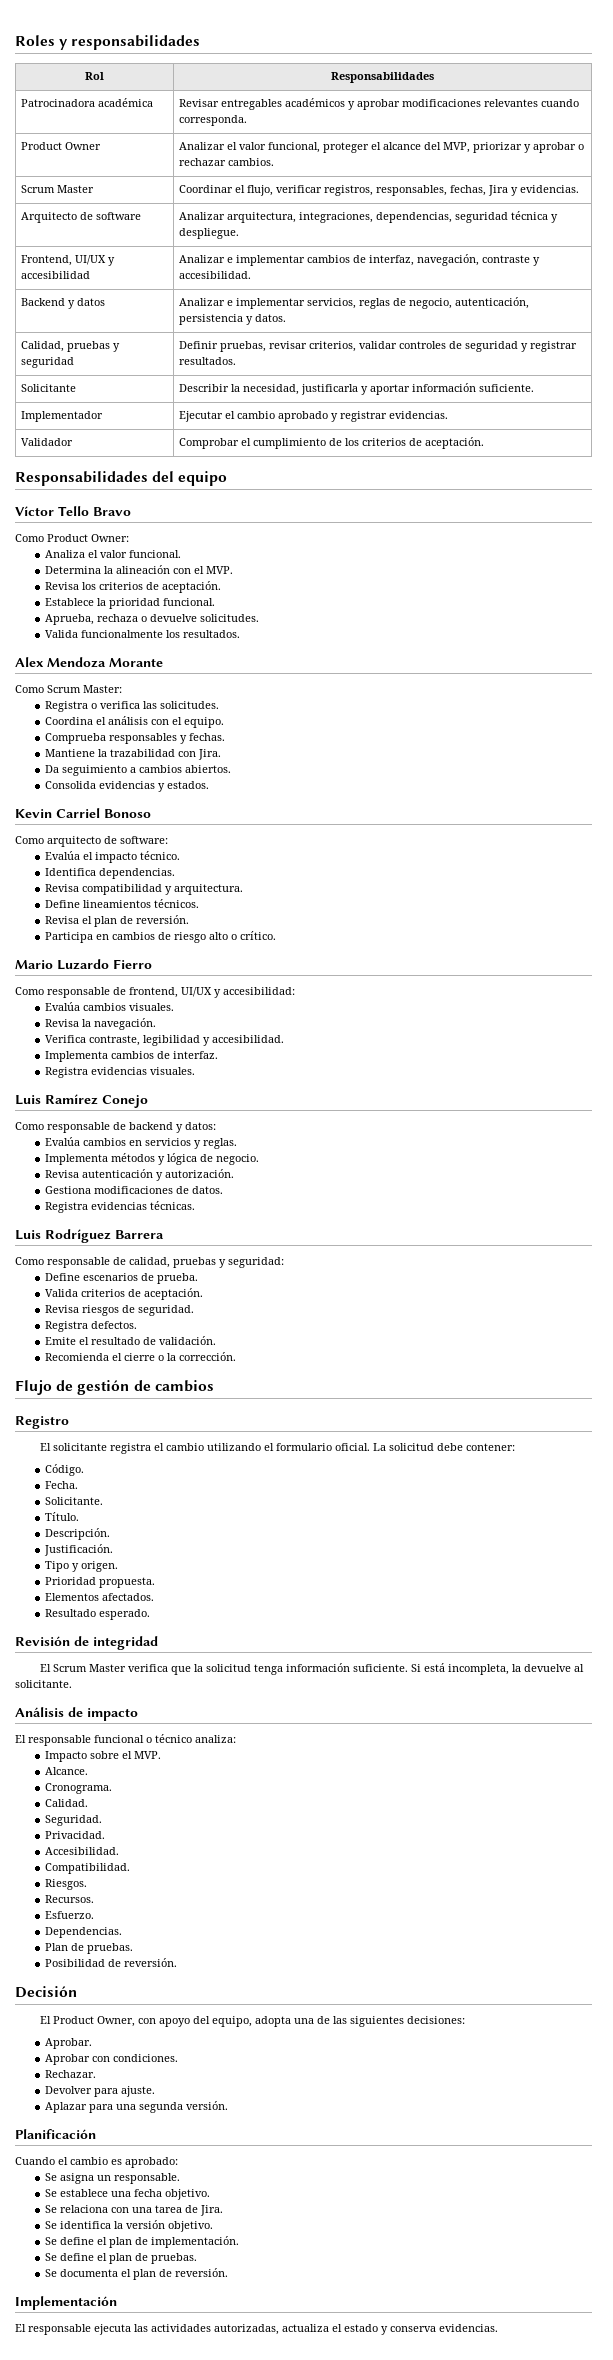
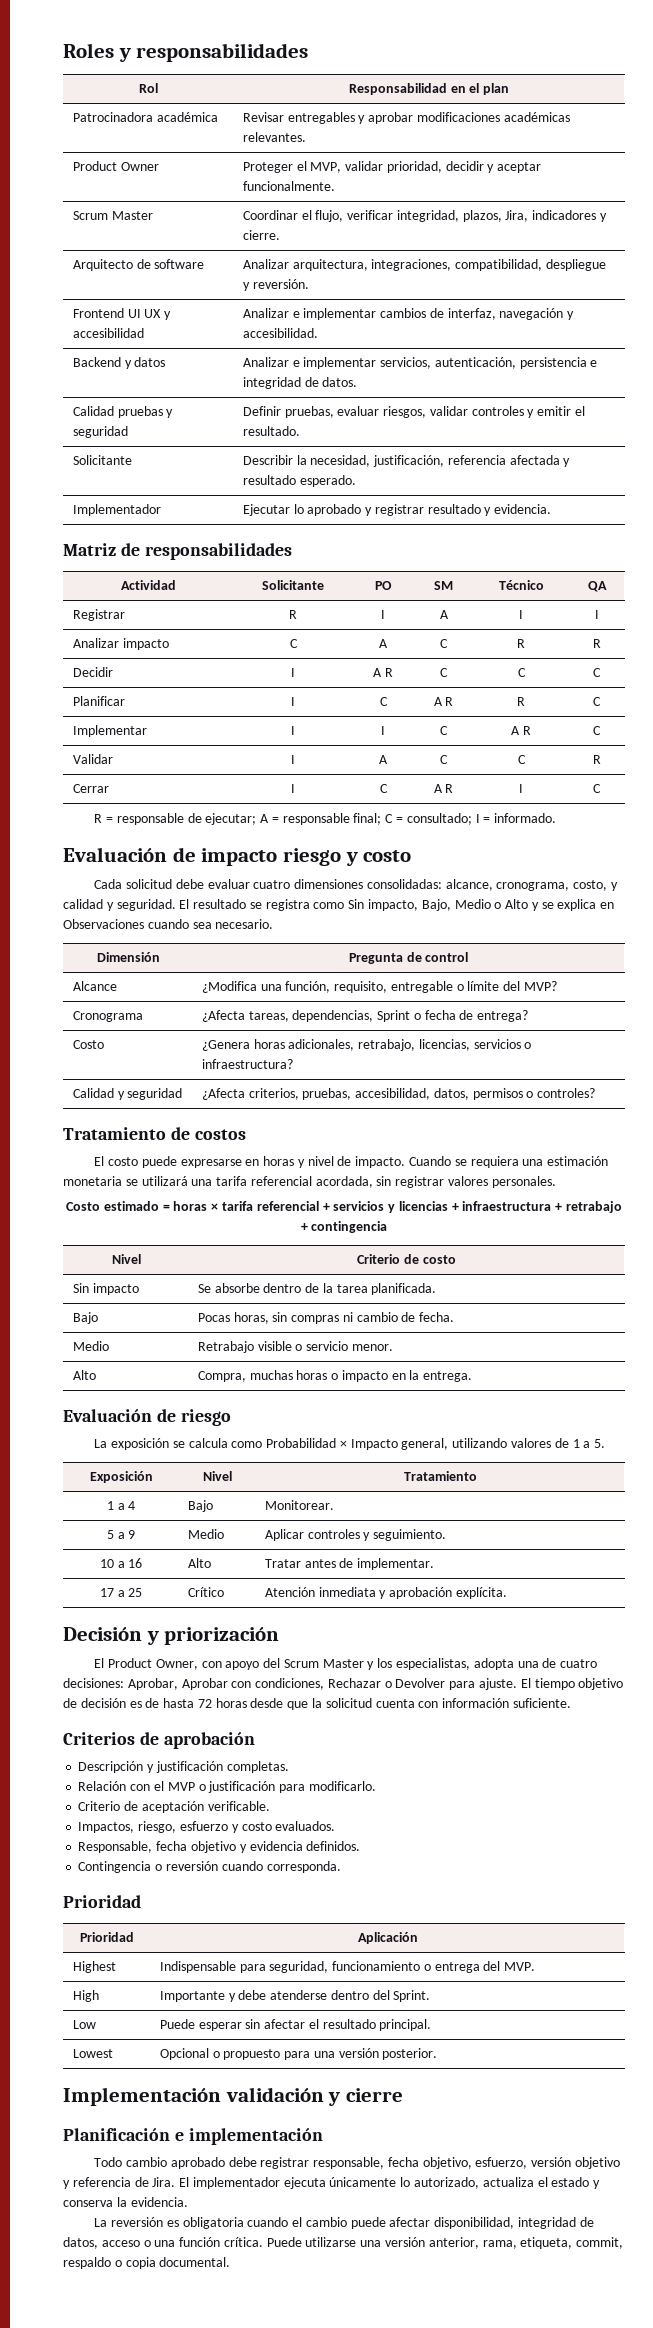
- Rol | Responsabilidades
+ Rol | Responsabilidad en el plan
- Patrocinadora académica | Revisar entregables académicos y aprobar modificaciones relevantes cuando corresponda.
+ Patrocinadora académica | Revisar entregables y aprobar modificaciones académicas relevantes.
- Product Owner | Analizar el valor funcional, proteger el alcance del MVP, priorizar y aprobar o rechazar cambios.
+ Product Owner | Proteger el MVP, validar prioridad, decidir y aceptar funcionalmente.
- Scrum Master | Coordinar el flujo, verificar registros, responsables, fechas, Jira y evidencias.
+ Scrum Master | Coordinar el flujo, verificar integridad, plazos, Jira, indicadores y cierre.
- Arquitecto de software | Analizar arquitectura, integraciones, dependencias, seguridad técnica y despliegue.
- Frontend, UI/UX y accesibilidad | Analizar e implementar cambios de interfaz, navegación, contraste y accesibilidad.
+ Arquitecto de software | Analizar arquitectura, integraciones, compatibilidad, despliegue y reversión.
+ Frontend UI UX y accesibilidad | Analizar e implementar cambios de interfaz, navegación y accesibilidad.
- Backend y datos | Analizar e implementar servicios, reglas de negocio, autenticación, persistencia y datos.
- Calidad, pruebas y seguridad | Definir pruebas, revisar criterios, validar controles de seguridad y registrar resultados.
- Solicitante | Describir la necesidad, justificarla y aportar información suficiente.
+ Backend y datos | Analizar e implementar servicios, autenticación, persistencia e integridad de datos.
+ Calidad pruebas y seguridad | Definir pruebas, evaluar riesgos, validar controles y emitir el resultado.
+ Solicitante | Describir la necesidad, justificación, referencia afectada y resultado esperado.
- Implementador | Ejecutar el cambio aprobado y registrar evidencias.
- Validador | Comprobar el cumplimiento de los criterios de aceptación.
- Responsabilidades del equipo
- Víctor Tello Bravo
- Como Product Owner:
- Analiza el valor funcional.
- Determina la alineación con el MVP.
- Revisa los criterios de aceptación.
- Establece la prioridad funcional.
- Aprueba, rechaza o devuelve solicitudes.
- Valida funcionalmente los resultados.
- Alex Mendoza Morante
- Como Scrum Master:
- Registra o verifica las solicitudes.
- Coordina el análisis con el equipo.
- Comprueba responsables y fechas.
- Mantiene la trazabilidad con Jira.
- Da seguimiento a cambios abiertos.
- Consolida evidencias y estados.
- Kevin Carriel Bonoso
- Como arquitecto de software:
- Evalúa el impacto técnico.
- Identifica dependencias.
- Revisa compatibilidad y arquitectura.
- Define lineamientos técnicos.
- Revisa el plan de reversión.
- Participa en cambios de riesgo alto o crítico.
- Mario Luzardo Fierro
- Como responsable de frontend, UI/UX y accesibilidad:
- Evalúa cambios visuales.
- Revisa la navegación.
- Verifica contraste, legibilidad y accesibilidad.
- Implementa cambios de interfaz.
- Registra evidencias visuales.
- Luis Ramírez Conejo
- Como responsable de backend y datos:
- Evalúa cambios en servicios y reglas.
- Implementa métodos y lógica de negocio.
- Revisa autenticación y autorización.
- Gestiona modificaciones de datos.
- Registra evidencias técnicas.
- Luis Rodríguez Barrera
- Como responsable de calidad, pruebas y seguridad:
- Define escenarios de prueba.
- Valida criterios de aceptación.
- Revisa riesgos de seguridad.
- Registra defectos.
- Emite el resultado de validación.
- Recomienda el cierre o la corrección.
- Flujo de gestión de cambios
- Registro
- El solicitante registra el cambio utilizando el formulario oficial. La solicitud debe contener:
- Código.
- Fecha.
- Solicitante.
- Título.
- Descripción.
- Justificación.
- Tipo y origen.
- Prioridad propuesta.
- Elementos afectados.
- Resultado esperado.
- Revisión de integridad
- El Scrum Master verifica que la solicitud tenga información suficiente. Si está incompleta, la devuelve al solicitante.
- Análisis de impacto
- El responsable funcional o técnico analiza:
- Impacto sobre el MVP.
- Alcance.
- Cronograma.
- Calidad.
- Seguridad.
- Privacidad.
- Accesibilidad.
- Compatibilidad.
- Riesgos.
- Recursos.
- Esfuerzo.
- Dependencias.
- Plan de pruebas.
- Posibilidad de reversión.
+ Implementador | Ejecutar lo aprobado y registrar resultado y evidencia.
+ Matriz de responsabilidades
+ Actividad | Solicitante | PO | SM | Técnico | QA
+ Registrar | R | I | A | I | I
+ Analizar impacto | C | A | C | R | R
+ Decidir | I | A R | C | C | C
+ Planificar | I | C | A R | R | C
+ Implementar | I | I | C | A R | C
+ Validar | I | A | C | C | R
+ Cerrar | I | C | A R | I | C
+ R = responsable de ejecutar; A = responsable final; C = consultado; I = informado.
+ Evaluación de impacto riesgo y costo
+ Cada solicitud debe evaluar cuatro dimensiones consolidadas: alcance, cronograma, costo, y calidad y seguridad. El resultado se registra como Sin impacto, Bajo, Medio o Alto y se explica en Observaciones cuando sea necesario.
+ Dimensión | Pregunta de control
+ Alcance | ¿Modifica una función, requisito, entregable o límite del MVP?
+ Cronograma | ¿Afecta tareas, dependencias, Sprint o fecha de entrega?
+ Costo | ¿Genera horas adicionales, retrabajo, licencias, servicios o infraestructura?
+ Calidad y seguridad | ¿Afecta criterios, pruebas, accesibilidad, datos, permisos o controles?
+ Tratamiento de costos
+ El costo puede expresarse en horas y nivel de impacto. Cuando se requiera una estimación monetaria se utilizará una tarifa referencial acordada, sin registrar valores personales.
+ Costo estimado = horas × tarifa referencial + servicios y licencias + infraestructura + retrabajo + contingencia
+ Nivel | Criterio de costo
+ Sin impacto | Se absorbe dentro de la tarea planificada.
+ Bajo | Pocas horas, sin compras ni cambio de fecha.
+ Medio | Retrabajo visible o servicio menor.
+ Alto | Compra, muchas horas o impacto en la entrega.
+ Evaluación de riesgo
+ La exposición se calcula como Probabilidad × Impacto general, utilizando valores de 1 a 5.
+ Exposición | Nivel | Tratamiento
+ 1 a 4 | Bajo | Monitorear.
+ 5 a 9 | Medio | Aplicar controles y seguimiento.
+ 10 a 16 | Alto | Tratar antes de implementar.
+ 17 a 25 | Crítico | Atención inmediata y aprobación explícita.
- Decisión
+ Decisión y priorización
- El Product Owner, con apoyo del equipo, adopta una de las siguientes decisiones:
- Aprobar.
- Aprobar con condiciones.
- Rechazar.
- Devolver para ajuste.
- Aplazar para una segunda versión.
- Planificación
- Cuando el cambio es aprobado:
- Se asigna un responsable.
- Se establece una fecha objetivo.
- Se relaciona con una tarea de Jira.
- Se identifica la versión objetivo.
- Se define el plan de implementación.
- Se define el plan de pruebas.
- Se documenta el plan de reversión.
- Implementación
- El responsable ejecuta las actividades autorizadas, actualiza el estado y conserva evidencias.
+ El Product Owner, con apoyo del Scrum Master y los especialistas, adopta una de cuatro decisiones: Aprobar, Aprobar con condiciones, Rechazar o Devolver para ajuste. El tiempo objetivo de decisión es de hasta 72 horas desde que la solicitud cuenta con información suficiente.
+ Criterios de aprobación
+ Descripción y justificación completas.
+ Relación con el MVP o justificación para modificarlo.
+ Criterio de aceptación verificable.
+ Impactos, riesgo, esfuerzo y costo evaluados.
+ Responsable, fecha objetivo y evidencia definidos.
+ Contingencia o reversión cuando corresponda.
+ Prioridad
+ Prioridad | Aplicación
+ Highest | Indispensable para seguridad, funcionamiento o entrega del MVP.
+ High | Importante y debe atenderse dentro del Sprint.
+ Low | Puede esperar sin afectar el resultado principal.
+ Lowest | Opcional o propuesto para una versión posterior.
+ Implementación validación y cierre
+ Planificación e implementación
+ Todo cambio aprobado debe registrar responsable, fecha objetivo, esfuerzo, versión objetivo y referencia de Jira. El implementador ejecuta únicamente lo autorizado, actualiza el estado y conserva la evidencia.
+ La reversión es obligatoria cuando el cambio puede afectar disponibilidad, integridad de datos, acceso o una función crítica. Puede utilizarse una versión anterior, rama, etiqueta, commit, respaldo o copia documental.

